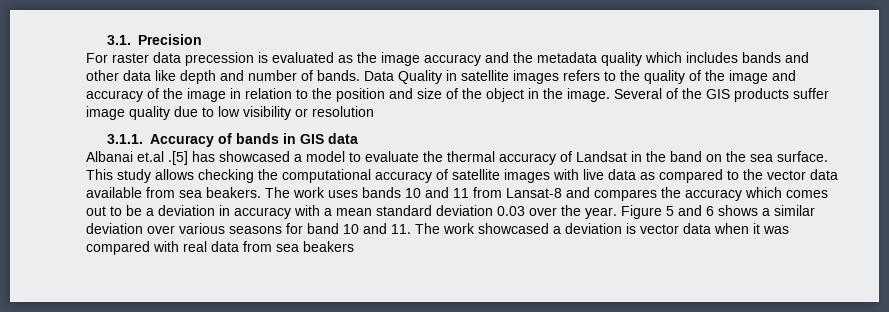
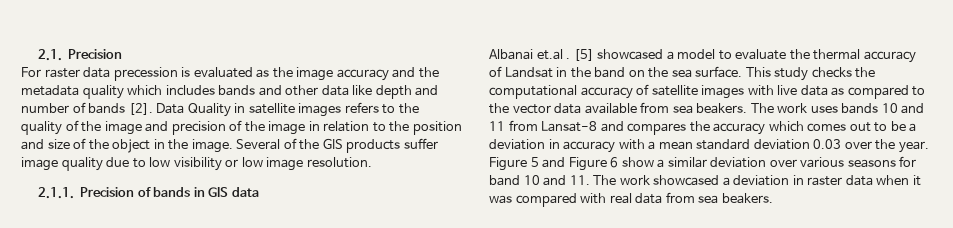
- 3.1. Precision
+ 2.1. Precision
- For raster data precession is evaluated as the image accuracy and the metadata quality which includes bands and other data like depth and number of bands.
+ For raster data precession is evaluated as the image accuracy and the metadata quality which includes bands and other data like depth and number of bands [2].
- Data Quality in satellite images refers to the quality of the image and accuracy of the image in relation to the position and size of the object in the image.
+ Data Quality in satellite images refers to the quality of the image and precision of the image in relation to the position and size of the object in the image.
- Several of the GIS products suffer image quality due to low visibility or resolution
- 3.1.1. Accuracy of bands in GIS data
+ Several of the GIS products suffer image quality due to low visibility or low image resolution.
+ 2.1.1. Precision of bands in GIS data
- Albanai et.al .[5] has showcased a model to evaluate the thermal accuracy of Landsat in the band on the sea surface.
+ Albanai et.al . [5] showcased a model to evaluate the thermal accuracy of Landsat in the band on the sea surface.
- This study allows checking the computational accuracy of satellite images with live data as compared to the vector data available from sea beakers.
+ This study checks the computational accuracy of satellite images with live data as compared to the vector data available from sea beakers.
- Figure 5 and 6 shows a similar deviation over various seasons for band 10 and 11. The work showcased a deviation is vector data when it was compared with real data from sea beakers
+ Figure 5 and Figure 6 show a similar deviation over various seasons for band 10 and 11. The work showcased a deviation in raster data when it was compared with real data from sea beakers.

